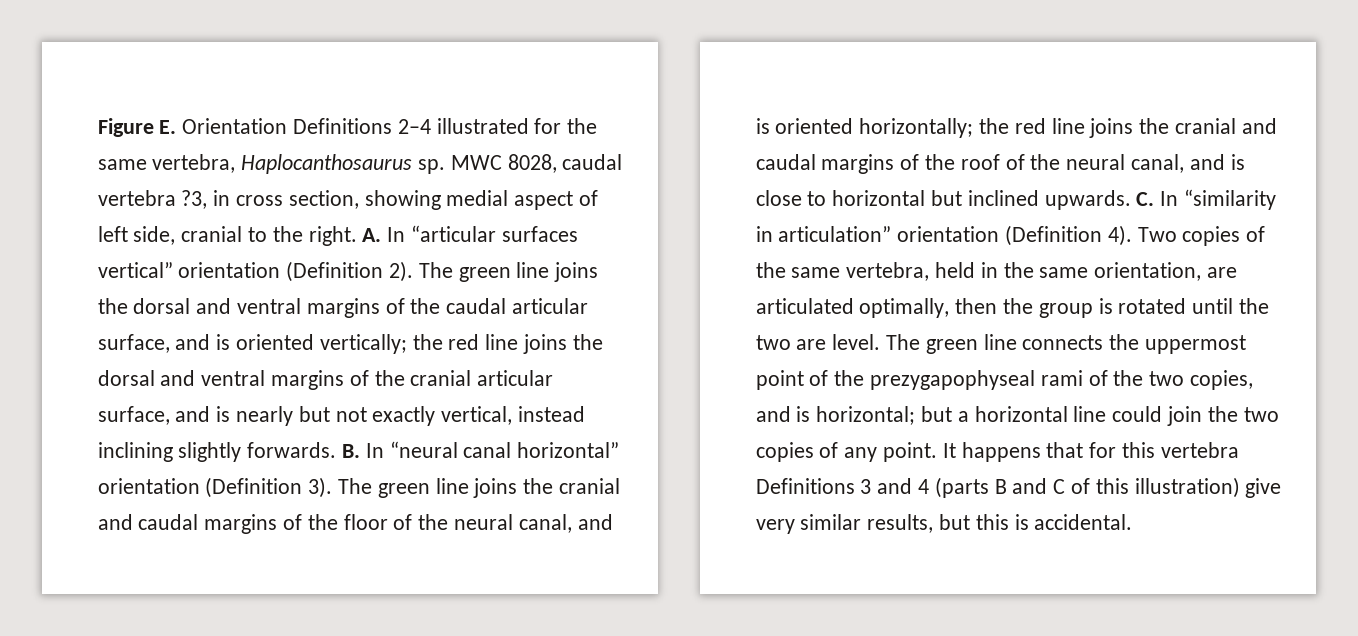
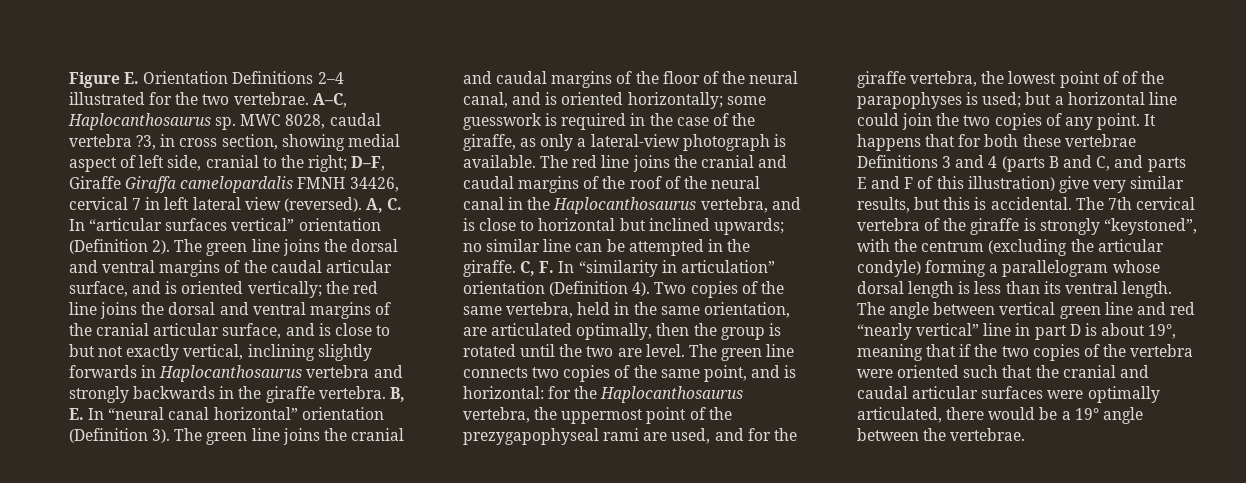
- Figure E. Orientation Definitions 2–4 illustrated for the same vertebra, Haplocanthosaurus sp.
+ Figure E. Orientation Definitions 2–4 illustrated for the two vertebrae. A–C, Haplocanthosaurus sp.
- MWC 8028, caudal vertebra ?3, in cross section, showing medial aspect of left side, cranial to the right. A. In “articular surfaces vertical” orientation (Definition 2).
+ MWC 8028, caudal vertebra ?3, in cross section, showing medial aspect of left side, cranial to the right; D–F, Giraffe Giraffa camelopardalis FMNH 34426, cervical 7 in left lateral view (reversed). A, C. In “articular surfaces vertical” orientation (Definition 2).
- The green line joins the dorsal and ventral margins of the caudal articular surface, and is oriented vertically; the red line joins the dorsal and ventral margins of the cranial articular surface, and is nearly but not exactly vertical, instead inclining slightly forwards. B. In “neural canal horizontal” orientation (Definition 3).
+ The green line joins the dorsal and ventral margins of the caudal articular surface, and is oriented vertically; the red line joins the dorsal and ventral margins of the cranial articular surface, and is close to but not exactly vertical, inclining slightly forwards in Haplocanthosaurus vertebra and strongly backwards in the giraffe vertebra. B, E. In “neural canal horizontal” orientation (Definition 3).
- The green line joins the cranial and caudal margins of the floor of the neural canal, and is oriented horizontally; the red line joins the cranial and caudal margins of the roof of the neural canal, and is close to horizontal but inclined upwards. C. In “similarity in articulation” orientation (Definition 4).
+ The green line joins the cranial and caudal margins of the floor of the neural canal, and is oriented horizontally; some guesswork is required in the case of the giraffe, as only a lateral-view photograph is available. The red line joins the cranial and caudal margins of the roof of the neural canal in the Haplocanthosaurus vertebra, and is close to horizontal but inclined upwards; no similar line can be attempted in the giraffe. C, F. In “similarity in articulation” orientation (Definition 4).
- The green line connects the uppermost point of the prezygapophyseal rami of the two copies, and is horizontal; but a horizontal line could join the two copies of any point.
+ The green line connects two copies of the same point, and is horizontal: for the Haplocanthosaurus vertebra, the uppermost point of the prezygapophyseal rami are used, and for the giraffe vertebra, the lowest point of of the parapophyses is used; but a horizontal line could join the two copies of any point.
- It happens that for this vertebra Definitions 3 and 4 (parts B and C of this illustration) give very similar results, but this is accidental.
+ It happens that for both these vertebrae Definitions 3 and 4 (parts B and C, and parts E and F of this illustration) give very similar results, but this is accidental.
+ The 7th cervical vertebra of the giraffe is strongly “keystoned”, with the centrum (excluding the articular condyle) forming a parallelogram whose dorsal length is less than its ventral length. The angle between vertical green line and red “nearly vertical” line in part D is about 19°, meaning that if the two copies of the vertebra were oriented such that the cranial and caudal articular surfaces were optimally articulated, there would be a 19° angle between the vertebrae.

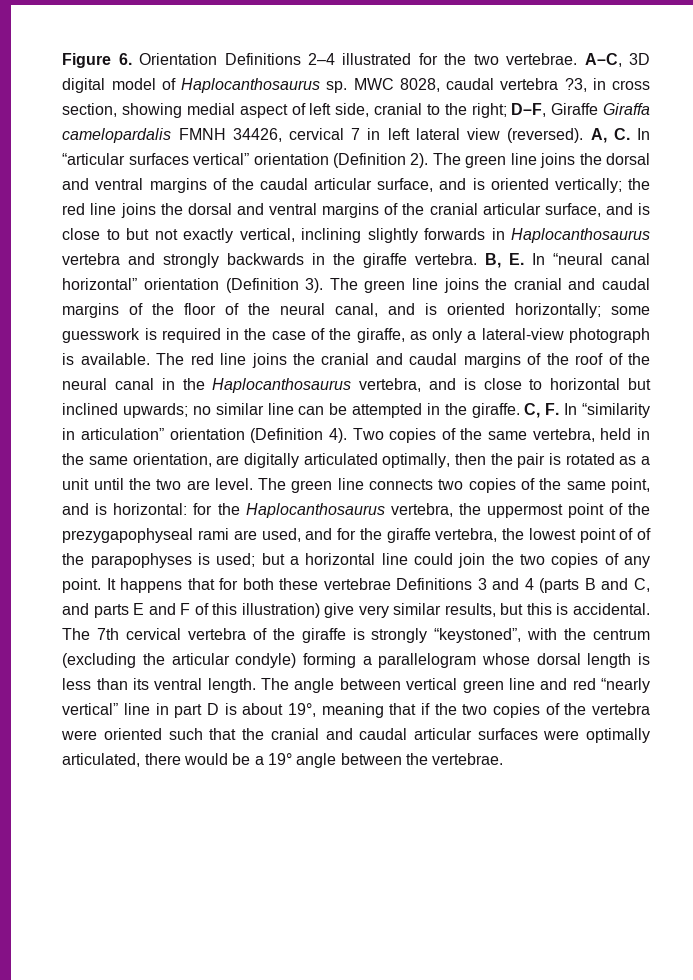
- Figure E. Orientation Definitions 2–4 illustrated for the two vertebrae.
+ Figure 6. Orientation Definitions 2–4 illustrated for the two vertebrae.
- A–C, Haplocanthosaurus sp.
+ A–C, 3D digital model of Haplocanthosaurus sp.
- Two copies of the same vertebra, held in the same orientation, are articulated optimally, then the group is rotated until the two are level.
+ Two copies of the same vertebra, held in the same orientation, are digitally articulated optimally, then the pair is rotated as a unit until the two are level.

